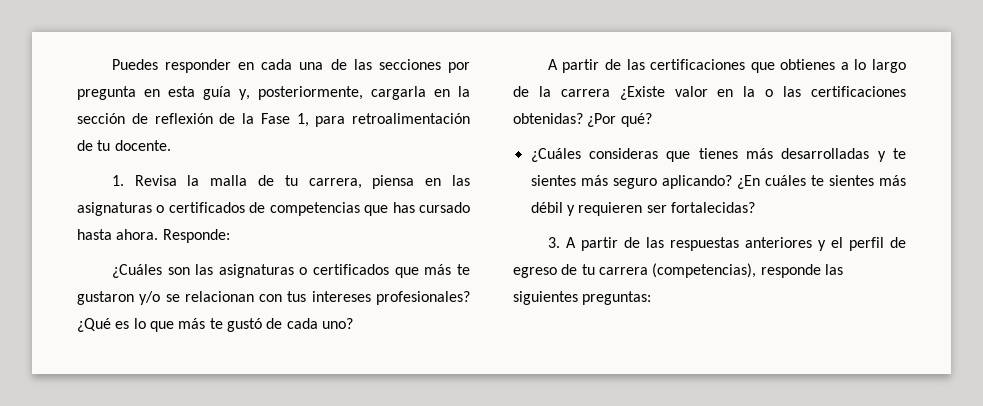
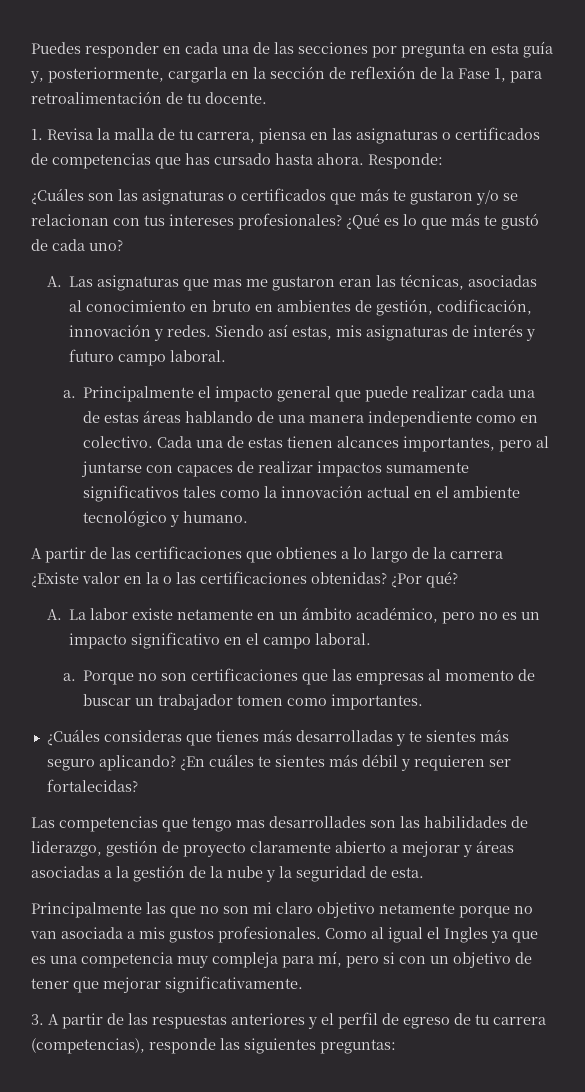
+ A. Las asignaturas que mas me gustaron eran las técnicas, asociadas al conocimiento en bruto en ambientes de gestión, codificación, innovación y redes. Siendo así estas, mis asignaturas de interés y futuro campo laboral.
+ a. Principalmente el impacto general que puede realizar cada una de estas áreas hablando de una manera independiente como en colectivo. Cada una de estas tienen alcances importantes, pero al juntarse con capaces de realizar impactos sumamente significativos tales como la innovación actual en el ambiente tecnológico y humano.
+ A. La labor existe netamente en un ámbito académico, pero no es un impacto significativo en el campo laboral.
+ a. Porque no son certificaciones que las empresas al momento de buscar un trabajador tomen como importantes.
+ Las competencias que tengo mas desarrollades son las habilidades de liderazgo, gestión de proyecto claramente abierto a mejorar y áreas asociadas a la gestión de la nube y la seguridad de esta.
+ Principalmente las que no son mi claro objetivo netamente porque no van asociada a mis gustos profesionales. Como al igual el Ingles ya que es una competencia muy compleja para mí, pero si con un objetivo de tener que mejorar significativamente.

